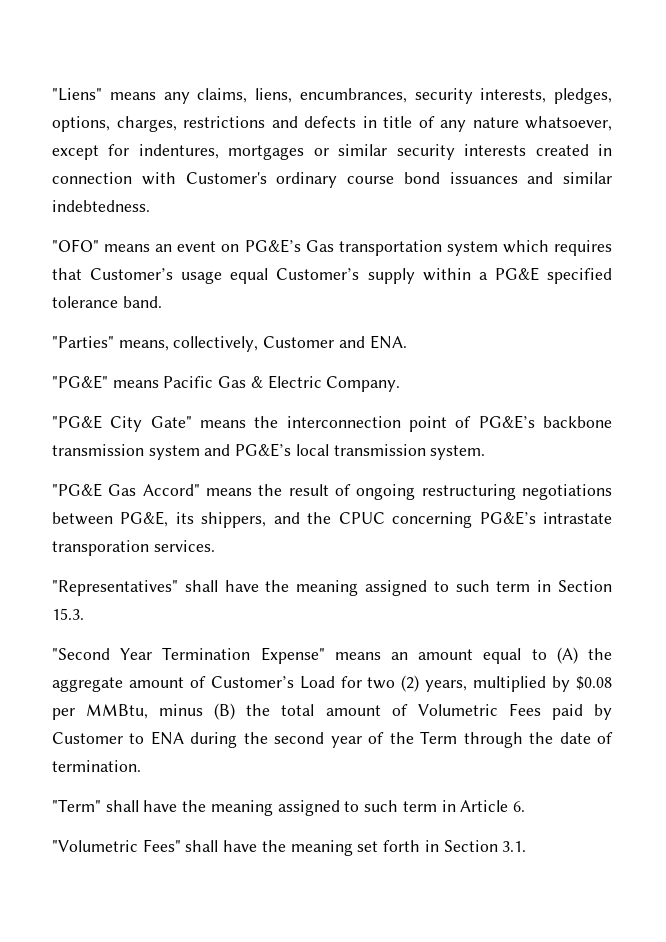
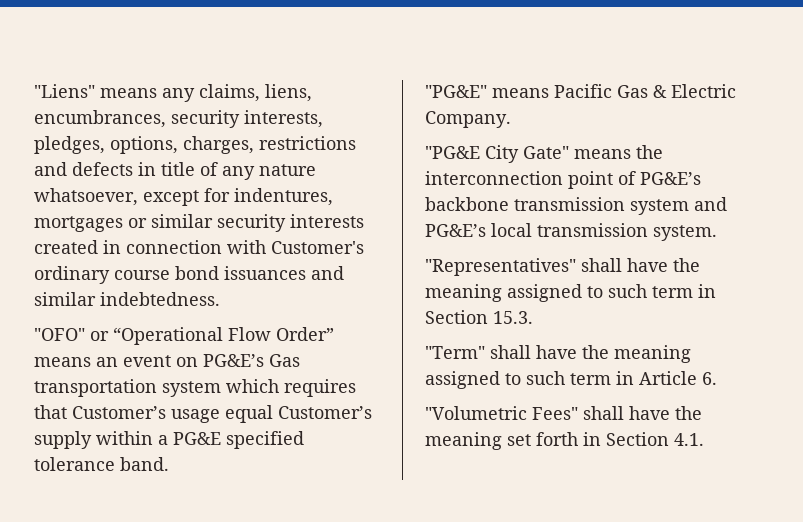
- "OFO" means an event on PG&E’s Gas transportation system which requires that Customer’s usage equal Customer’s supply within a PG&E specified tolerance band.
+ "OFO" or “Operational Flow Order” means an event on PG&E’s Gas transportation system which requires that Customer’s usage equal Customer’s supply within a PG&E specified tolerance band.
- "Parties" means, collectively, Customer and ENA.
- "PG&E Gas Accord" means the result of ongoing restructuring negotiations between PG&E, its shippers, and the CPUC concerning PG&E’s intrastate transporation services.
- "Second Year Termination Expense" means an amount equal to (A) the aggregate amount of Customer’s Load for two (2) years, multiplied by $0.08 per MMBtu, minus (B) the total amount of Volumetric Fees paid by Customer to ENA during the second year of the Term through the date of termination.
- "Volumetric Fees" shall have the meaning set forth in Section 3.1.
+ "Volumetric Fees" shall have the meaning set forth in Section 4.1.

